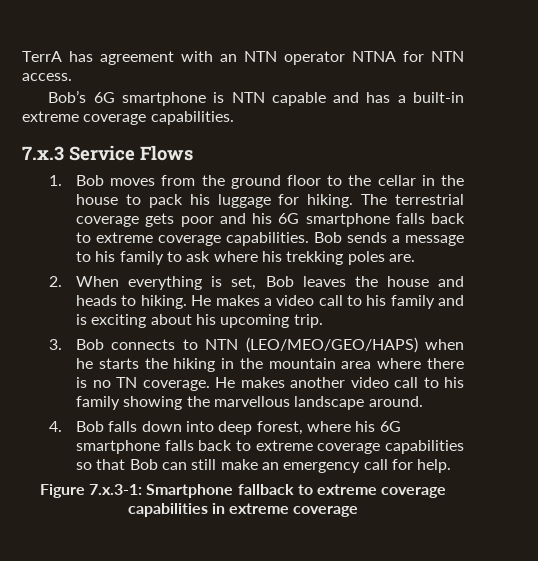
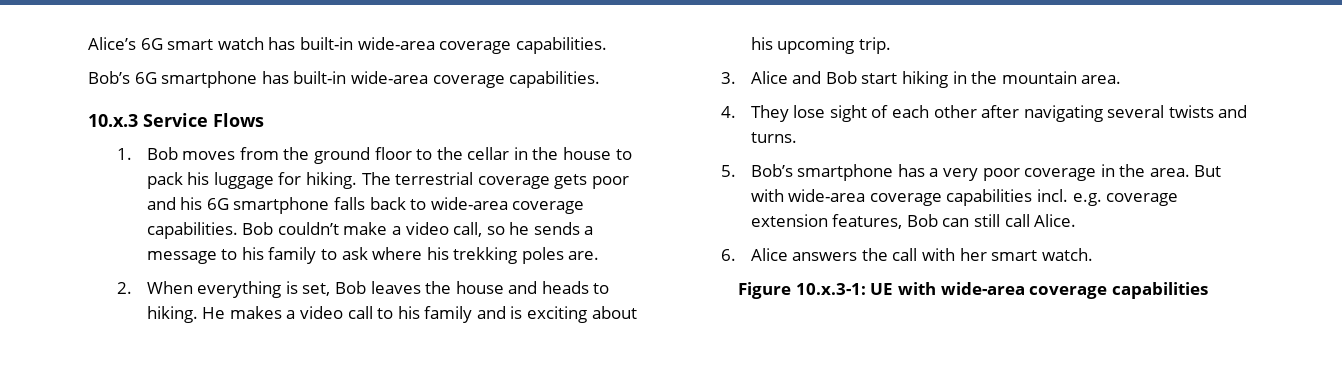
- TerrA has agreement with an NTN operator NTNA for NTN access.
- Bob’s 6G smartphone is NTN capable and has a built-in extreme coverage capabilities.
- 7.x.3 Service Flows
+ Alice’s 6G smart watch has built-in wide-area coverage capabilities.
+ Bob’s 6G smartphone has built-in wide-area coverage capabilities.
+ 10.x.3 Service Flows
- The terrestrial coverage gets poor and his 6G smartphone falls back to extreme coverage capabilities.
+ The terrestrial coverage gets poor and his 6G smartphone falls back to wide-area coverage capabilities.
- Bob sends a message to his family to ask where his trekking poles are.
+ Bob couldn’t make a video call, so he sends a message to his family to ask where his trekking poles are.
- 3. Bob connects to NTN (LEO/MEO/GEO/HAPS) when he starts the hiking in the mountain area where there is no TN coverage. He makes another video call to his family showing the marvellous landscape around.
- 4. Bob falls down into deep forest, where his 6G smartphone falls back to extreme coverage capabilities so that Bob can still make an emergency call for help.
- Figure 7.x.3-1: Smartphone fallback to extreme coverage capabilities in extreme coverage
+ 3. Alice and Bob start hiking in the mountain area.
+ 4. They lose sight of each other after navigating several twists and turns.
+ 5. Bob’s smartphone has a very poor coverage in the area. But with wide-area coverage capabilities incl. e.g. coverage extension features, Bob can still call Alice.
+ 6. Alice answers the call with her smart watch.
+ Figure 10.x.3-1: UE with wide-area coverage capabilities

